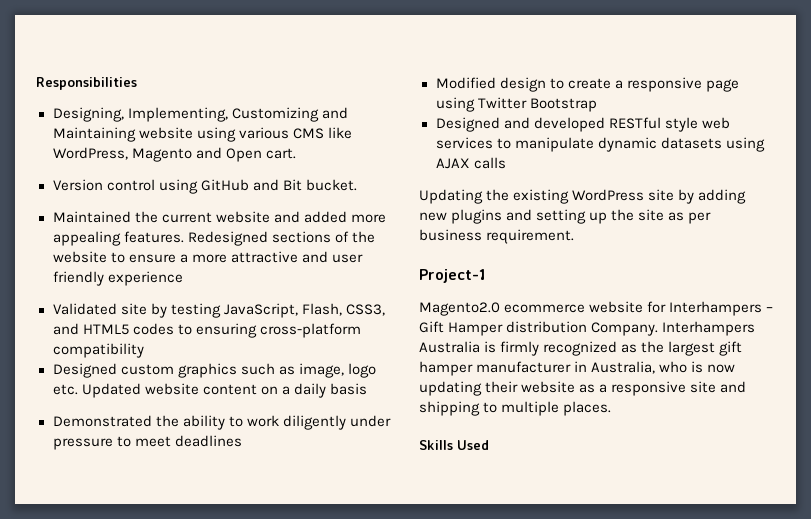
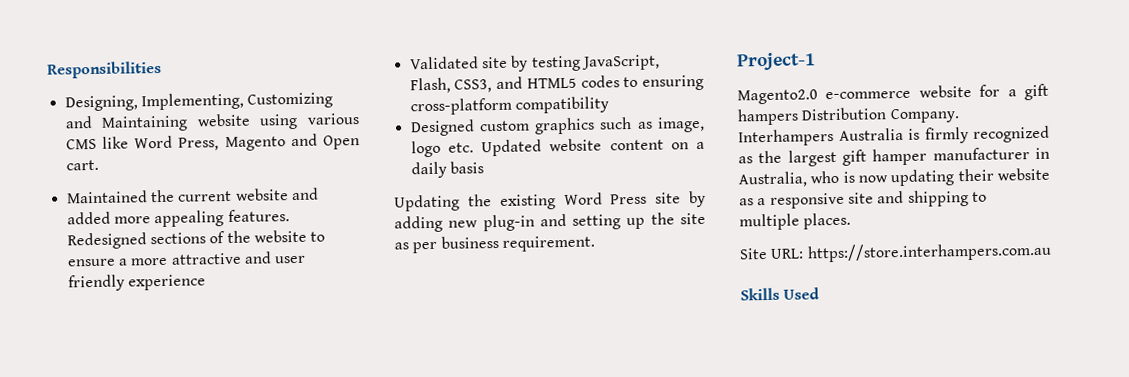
- Designing, Implementing, Customizing and Maintaining website using various CMS like WordPress, Magento and Open cart.
+ Designing, Implementing, Customizing and Maintaining website using various CMS like Word Press, Magento and Open cart.
- Version control using GitHub and Bit bucket.
- Demonstrated the ability to work diligently under pressure to meet deadlines
- Modified design to create a responsive page using Twitter Bootstrap
- Designed and developed RESTful style web services to manipulate dynamic datasets using AJAX calls
- Updating the existing WordPress site by adding new plugins and setting up the site as per business requirement.
+ Updating the existing Word Press site by adding new plug-in and setting up the site as per business requirement.
- Magento2.0 ecommerce website for Interhampers – Gift Hamper distribution Company.
+ Magento2.0 e-commerce website for a gift hampers Distribution Company.
+ Site URL: https://store.interhampers.com.au

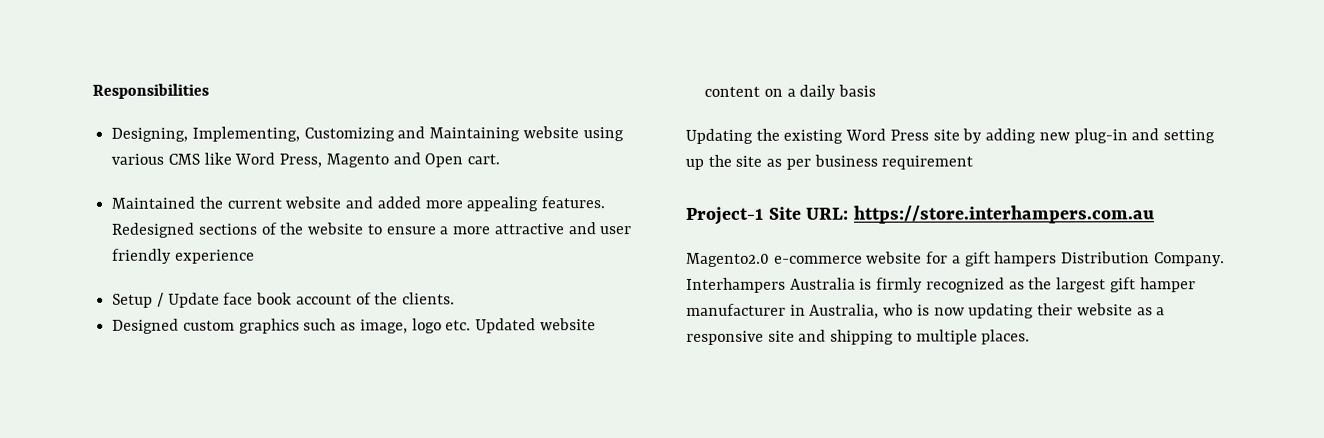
- Validated site by testing JavaScript, Flash, CSS3, and HTML5 codes to ensuring cross-platform compatibility
+ Setup / Update face book account of the clients.
- Updating the existing Word Press site by adding new plug-in and setting up the site as per business requirement.
+ Updating the existing Word Press site by adding new plug-in and setting up the site as per business requirement
- Project-1
+ Project-1 Site URL: https://store.interhampers.com.au
- Site URL: https://store.interhampers.com.au
- Skills Used

